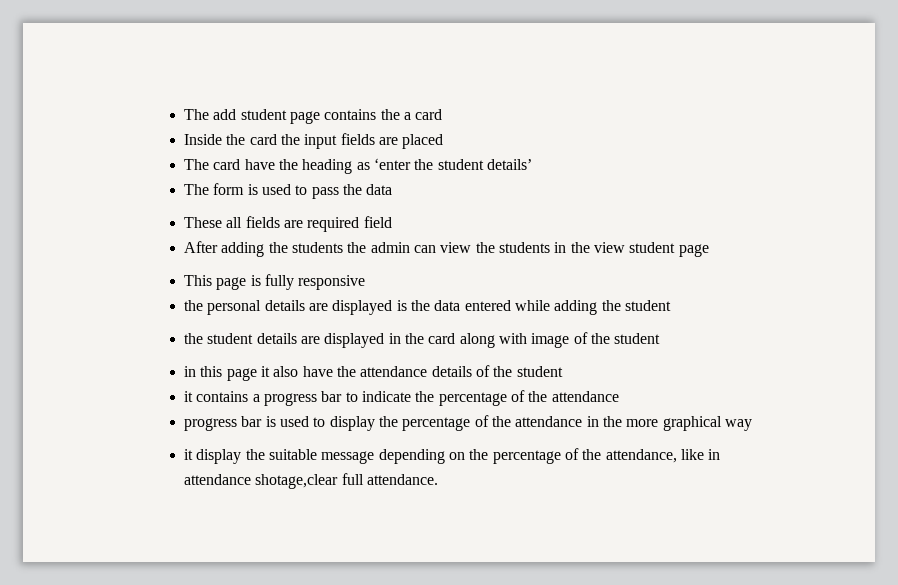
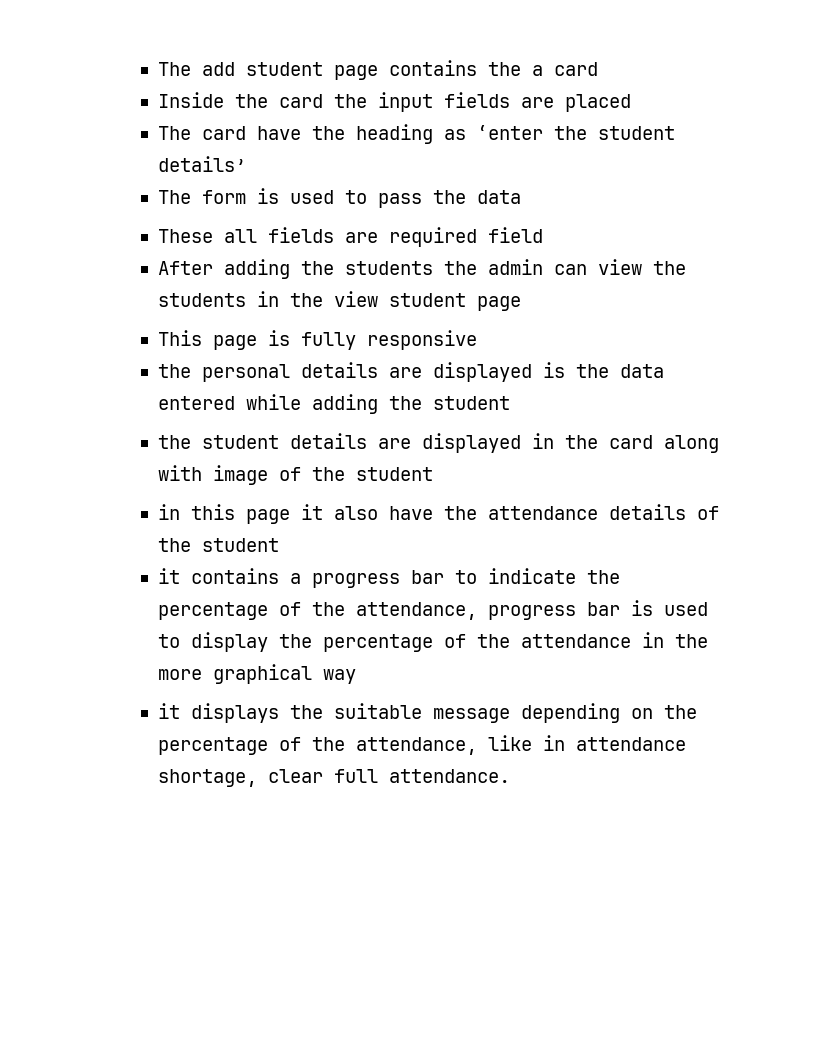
- it contains a progress bar to indicate the percentage of the attendance
- progress bar is used to display the percentage of the attendance in the more graphical way
+ it contains a progress bar to indicate the percentage of the attendance, progress bar is used to display the percentage of the attendance in the more graphical way
- it display the suitable message depending on the percentage of the attendance, like in attendance shotage,clear full attendance.
+ it displays the suitable message depending on the percentage of the attendance, like in attendance shortage, clear full attendance.

